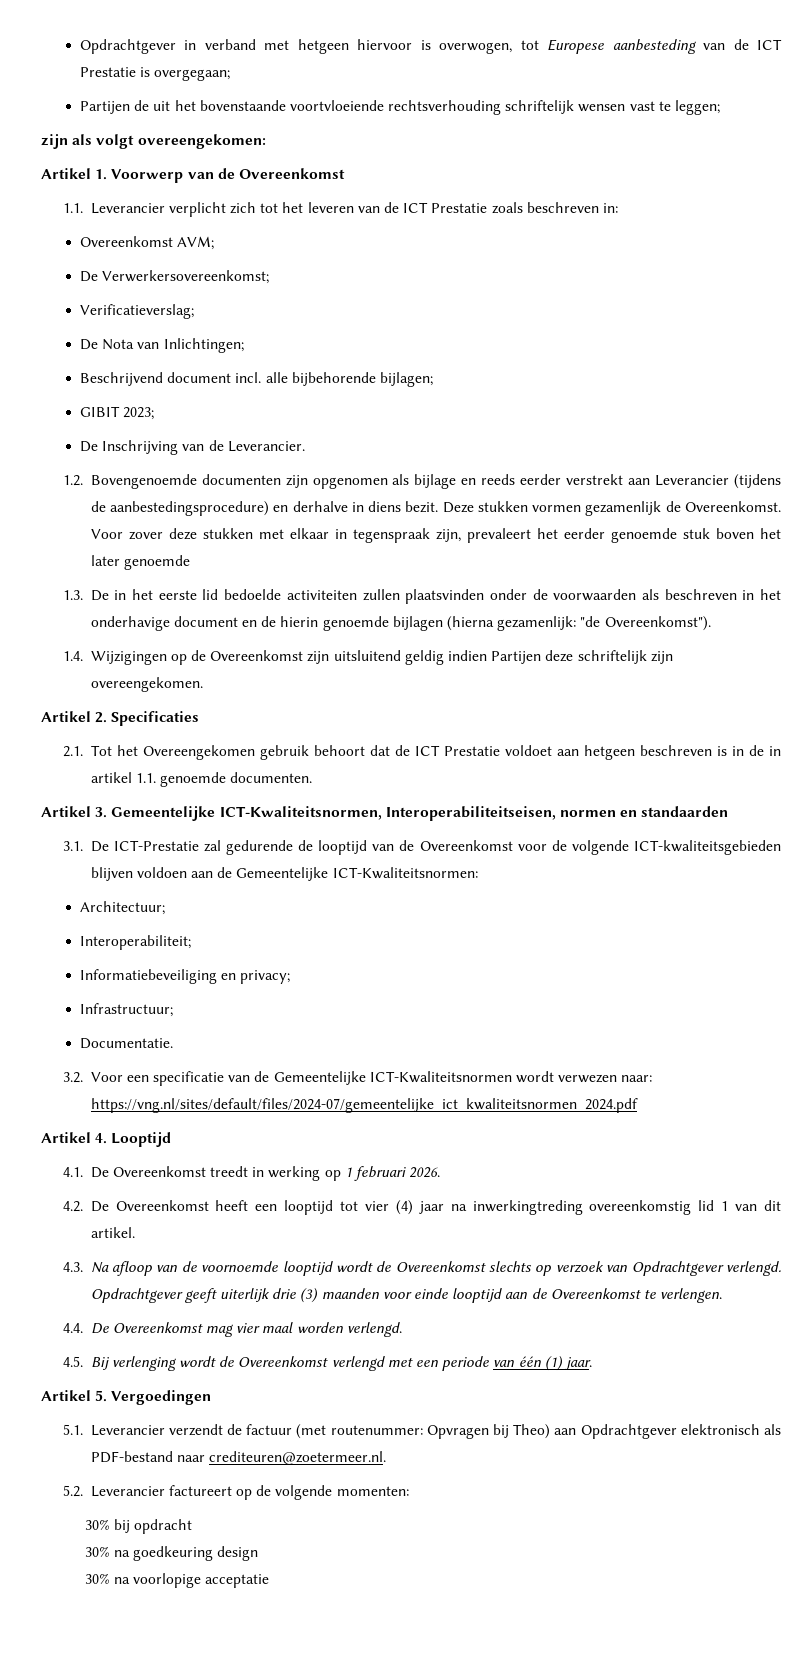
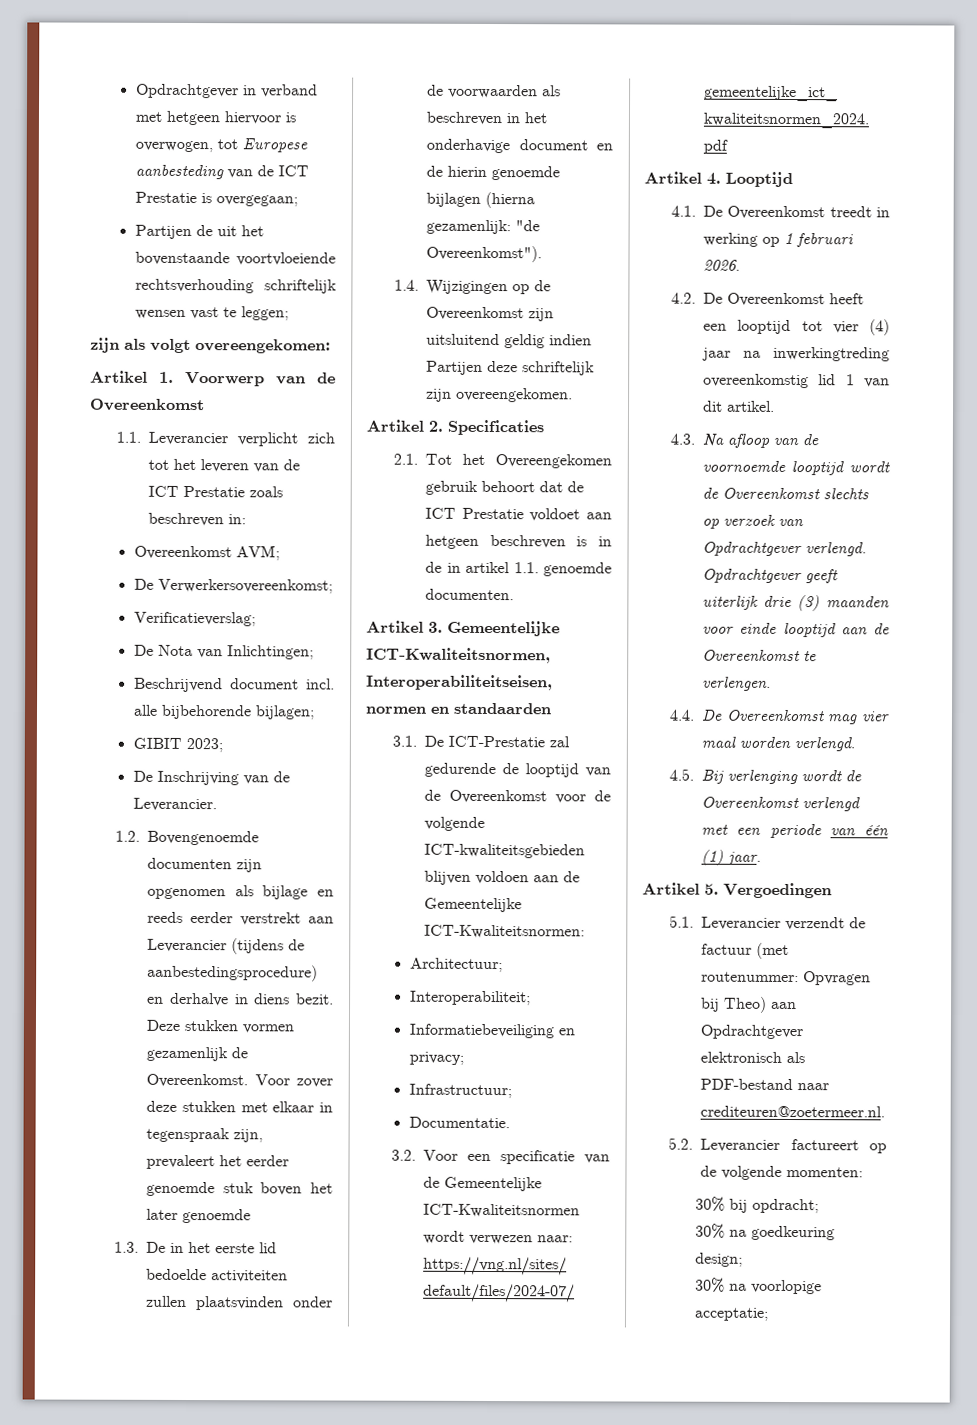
- 30% bij opdracht
+ 30% bij opdracht;
- 30% na goedkeuring design
+ 30% na goedkeuring design;
- 30% na voorlopige acceptatie
+ 30% na voorlopige acceptatie;

